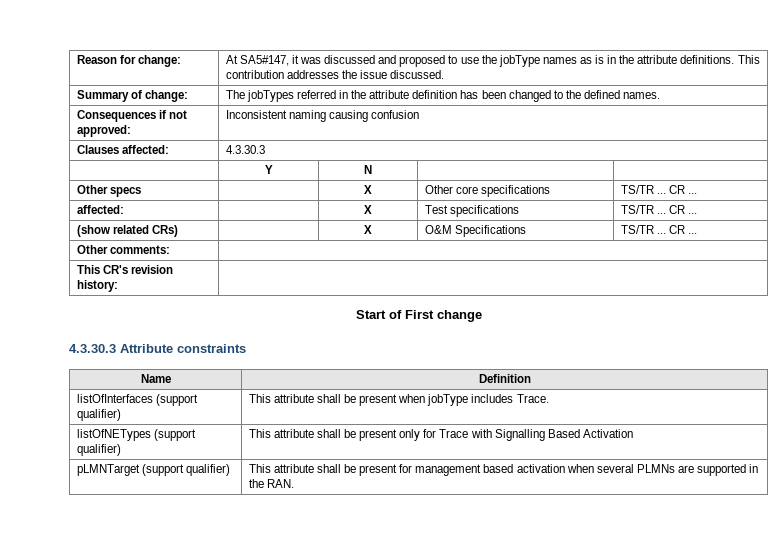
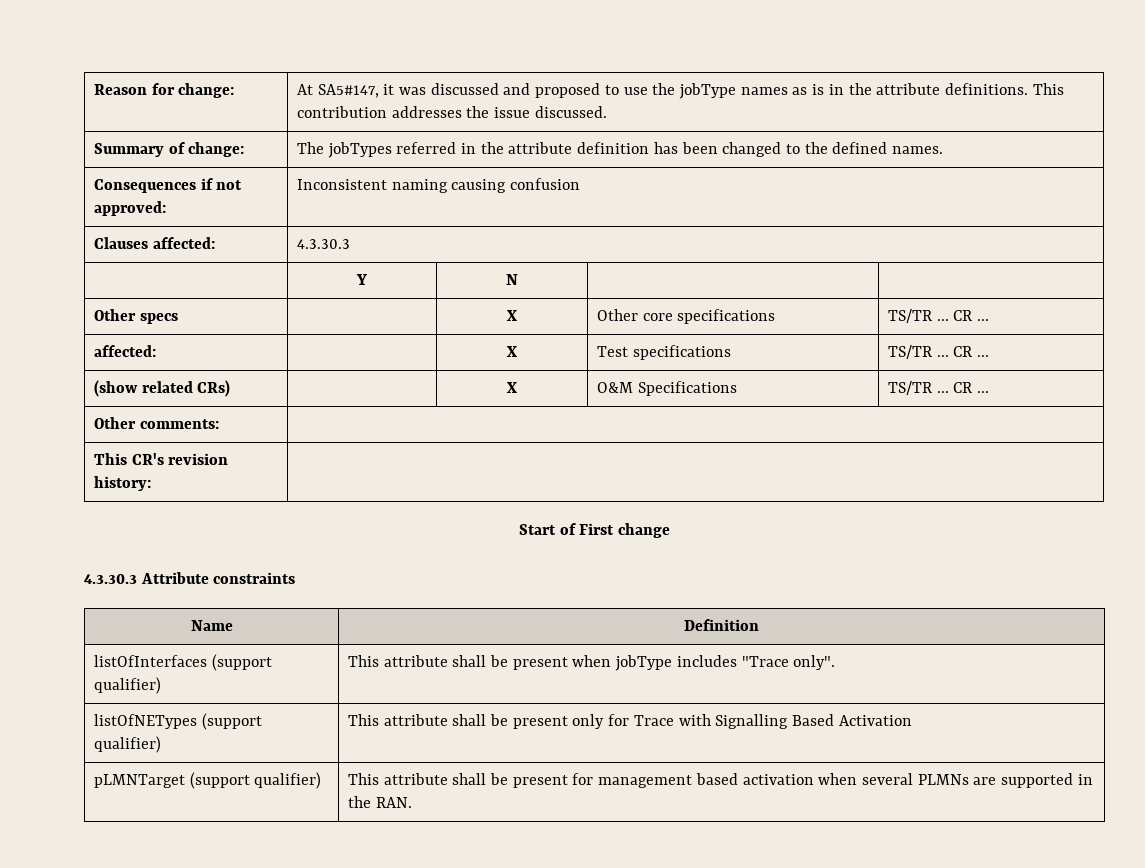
- listOfInterfaces (support qualifier) | This attribute shall be present when jobType includes Trace.
+ listOfInterfaces (support qualifier) | This attribute shall be present when jobType includes "Trace only".

